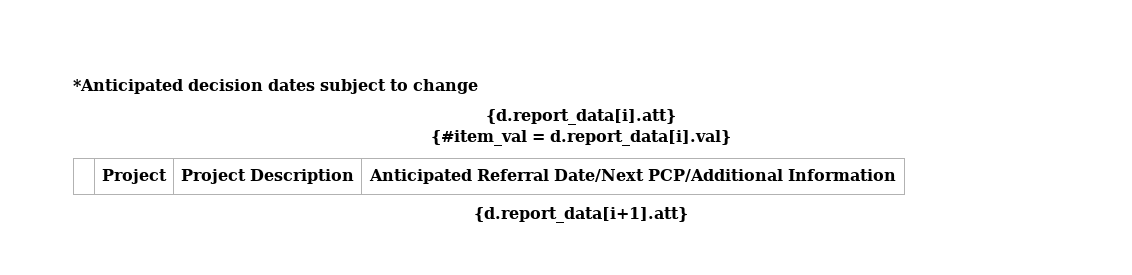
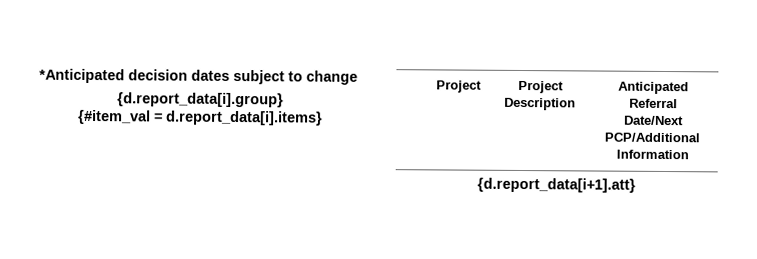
- {d.report_data[i].att}
+ {d.report_data[i].group}
- {#item_val = d.report_data[i].val}
+ {#item_val = d.report_data[i].items}

